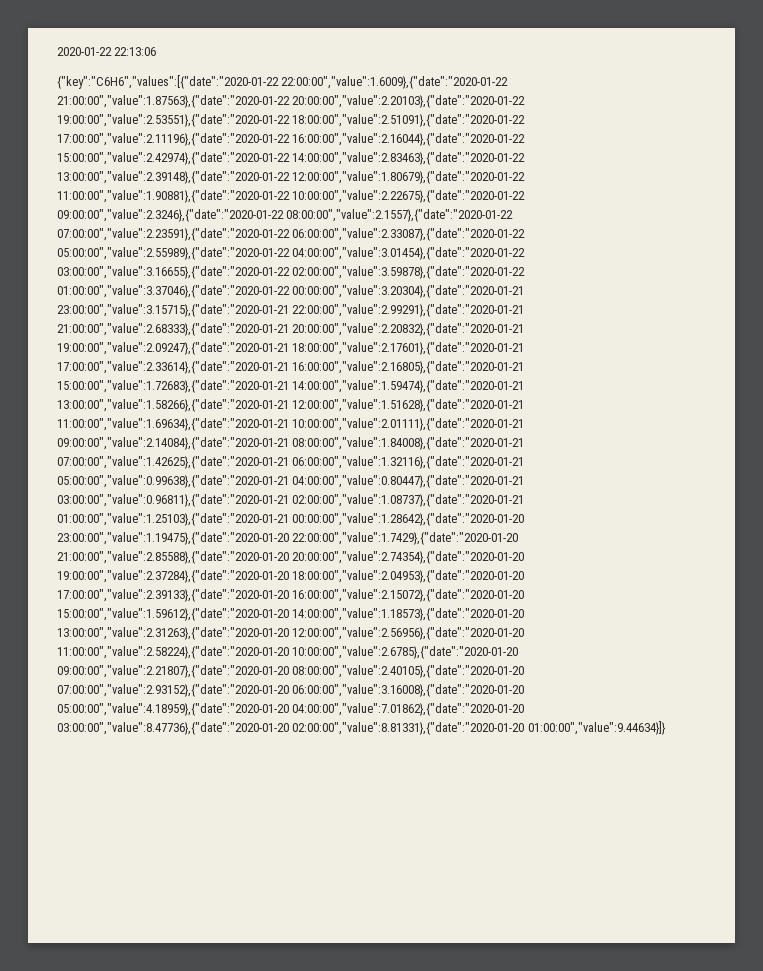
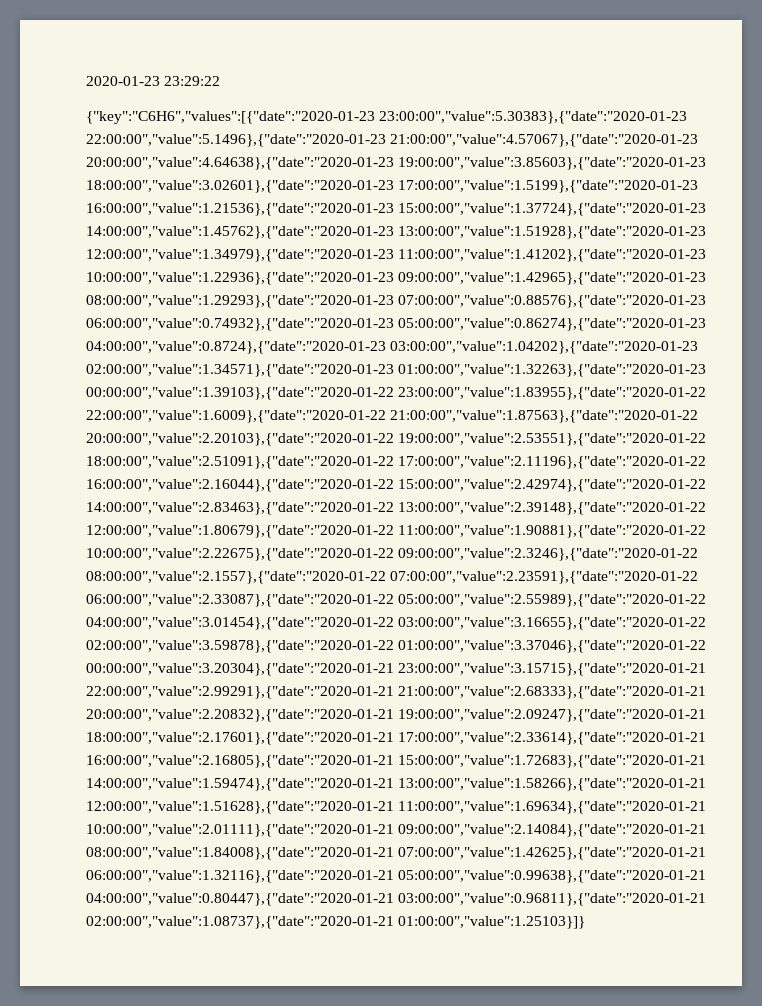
- 2020-01-22 22:13:06
- {"key":"C6H6","values":[{"date":"2020-01-22 22:00:00","value":1.6009},{"date":"2020-01-22 21:00:00","value":1.87563},{"date":"2020-01-22 20:00:00","value":2.20103},{"date":"2020-01-22 19:00:00","value":2.53551},{"date":"2020-01-22 18:00:00","value":2.51091},{"date":"2020-01-22 17:00:00","value":2.11196},{"date":"2020-01-22 16:00:00","value":2.16044},{"date":"2020-01-22 15:00:00","value":2.42974},{"date":"2020-01-22 14:00:00","value":2.83463},{"date":"2020-01-22 13:00:00","value":2.39148},{"date":"2020-01-22 12:00:00","value":1.80679},{"date":"2020-01-22 11:00:00","value":1.90881},{"date":"2020-01-22 10:00:00","value":2.22675},{"date":"2020-01-22 09:00:00","value":2.3246},{"date":"2020-01-22 08:00:00","value":2.1557},{"date":"2020-01-22 07:00:00","value":2.23591},{"date":"2020-01-22 06:00:00","value":2.33087},{"date":"2020-01-22 05:00:00","value":2.55989},{"date":"2020-01-22 04:00:00","value":3.01454},{"date":"2020-01-22 03:00:00","value":3.16655},{"date":"2020-01-22 02:00:00","value":3.59878},{"date":"2020-01-22 01:00:00","value":3.37046},{"date":"2020-01-22 00:00:00","value":3.20304},{"date":"2020-01-21 23:00:00","value":3.15715},{"date":"2020-01-21 22:00:00","value":2.99291},{"date":"2020-01-21 21:00:00","value":2.68333},{"date":"2020-01-21 20:00:00","value":2.20832},{"date":"2020-01-21 19:00:00","value":2.09247},{"date":"2020-01-21 18:00:00","value":2.17601},{"date":"2020-01-21 17:00:00","value":2.33614},{"date":"2020-01-21 16:00:00","value":2.16805},{"date":"2020-01-21 15:00:00","value":1.72683},{"date":"2020-01-21 14:00:00","value":1.59474},{"date":"2020-01-21 13:00:00","value":1.58266},{"date":"2020-01-21 12:00:00","value":1.51628},{"date":"2020-01-21 11:00:00","value":1.69634},{"date":"2020-01-21 10:00:00","value":2.01111},{"date":"2020-01-21 09:00:00","value":2.14084},{"date":"2020-01-21 08:00:00","value":1.84008},{"date":"2020-01-21 07:00:00","value":1.42625},{"date":"2020-01-21 06:00:00","value":1.32116},{"date":"2020-01-21 05:00:00","value":0.99638},{"date":"2020-01-21 04:00:00","value":0.80447},{"date":"2020-01-21 03:00:00","value":0.96811},{"date":"2020-01-21 02:00:00","value":1.08737},{"date":"2020-01-21 01:00:00","value":1.25103},{"date":"2020-01-21 00:00:00","value":1.28642},{"date":"2020-01-20 23:00:00","value":1.19475},{"date":"2020-01-20 22:00:00","value":1.7429},{"date":"2020-01-20 21:00:00","value":2.85588},{"date":"2020-01-20 20:00:00","value":2.74354},{"date":"2020-01-20 19:00:00","value":2.37284},{"date":"2020-01-20 18:00:00","value":2.04953},{"date":"2020-01-20 17:00:00","value":2.39133},{"date":"2020-01-20 16:00:00","value":2.15072},{"date":"2020-01-20 15:00:00","value":1.59612},{"date":"2020-01-20 14:00:00","value":1.18573},{"date":"2020-01-20 13:00:00","value":2.31263},{"date":"2020-01-20 12:00:00","value":2.56956},{"date":"2020-01-20 11:00:00","value":2.58224},{"date":"2020-01-20 10:00:00","value":2.6785},{"date":"2020-01-20 09:00:00","value":2.21807},{"date":"2020-01-20 08:00:00","value":2.40105},{"date":"2020-01-20 07:00:00","value":2.93152},{"date":"2020-01-20 06:00:00","value":3.16008},{"date":"2020-01-20 05:00:00","value":4.18959},{"date":"2020-01-20 04:00:00","value":7.01862},{"date":"2020-01-20 03:00:00","value":8.47736},{"date":"2020-01-20 02:00:00","value":8.81331},{"date":"2020-01-20 01:00:00","value":9.44634}]}
+ 2020-01-23 23:29:22
+ {"key":"C6H6","values":[{"date":"2020-01-23 23:00:00","value":5.30383},{"date":"2020-01-23 22:00:00","value":5.1496},{"date":"2020-01-23 21:00:00","value":4.57067},{"date":"2020-01-23 20:00:00","value":4.64638},{"date":"2020-01-23 19:00:00","value":3.85603},{"date":"2020-01-23 18:00:00","value":3.02601},{"date":"2020-01-23 17:00:00","value":1.5199},{"date":"2020-01-23 16:00:00","value":1.21536},{"date":"2020-01-23 15:00:00","value":1.37724},{"date":"2020-01-23 14:00:00","value":1.45762},{"date":"2020-01-23 13:00:00","value":1.51928},{"date":"2020-01-23 12:00:00","value":1.34979},{"date":"2020-01-23 11:00:00","value":1.41202},{"date":"2020-01-23 10:00:00","value":1.22936},{"date":"2020-01-23 09:00:00","value":1.42965},{"date":"2020-01-23 08:00:00","value":1.29293},{"date":"2020-01-23 07:00:00","value":0.88576},{"date":"2020-01-23 06:00:00","value":0.74932},{"date":"2020-01-23 05:00:00","value":0.86274},{"date":"2020-01-23 04:00:00","value":0.8724},{"date":"2020-01-23 03:00:00","value":1.04202},{"date":"2020-01-23 02:00:00","value":1.34571},{"date":"2020-01-23 01:00:00","value":1.32263},{"date":"2020-01-23 00:00:00","value":1.39103},{"date":"2020-01-22 23:00:00","value":1.83955},{"date":"2020-01-22 22:00:00","value":1.6009},{"date":"2020-01-22 21:00:00","value":1.87563},{"date":"2020-01-22 20:00:00","value":2.20103},{"date":"2020-01-22 19:00:00","value":2.53551},{"date":"2020-01-22 18:00:00","value":2.51091},{"date":"2020-01-22 17:00:00","value":2.11196},{"date":"2020-01-22 16:00:00","value":2.16044},{"date":"2020-01-22 15:00:00","value":2.42974},{"date":"2020-01-22 14:00:00","value":2.83463},{"date":"2020-01-22 13:00:00","value":2.39148},{"date":"2020-01-22 12:00:00","value":1.80679},{"date":"2020-01-22 11:00:00","value":1.90881},{"date":"2020-01-22 10:00:00","value":2.22675},{"date":"2020-01-22 09:00:00","value":2.3246},{"date":"2020-01-22 08:00:00","value":2.1557},{"date":"2020-01-22 07:00:00","value":2.23591},{"date":"2020-01-22 06:00:00","value":2.33087},{"date":"2020-01-22 05:00:00","value":2.55989},{"date":"2020-01-22 04:00:00","value":3.01454},{"date":"2020-01-22 03:00:00","value":3.16655},{"date":"2020-01-22 02:00:00","value":3.59878},{"date":"2020-01-22 01:00:00","value":3.37046},{"date":"2020-01-22 00:00:00","value":3.20304},{"date":"2020-01-21 23:00:00","value":3.15715},{"date":"2020-01-21 22:00:00","value":2.99291},{"date":"2020-01-21 21:00:00","value":2.68333},{"date":"2020-01-21 20:00:00","value":2.20832},{"date":"2020-01-21 19:00:00","value":2.09247},{"date":"2020-01-21 18:00:00","value":2.17601},{"date":"2020-01-21 17:00:00","value":2.33614},{"date":"2020-01-21 16:00:00","value":2.16805},{"date":"2020-01-21 15:00:00","value":1.72683},{"date":"2020-01-21 14:00:00","value":1.59474},{"date":"2020-01-21 13:00:00","value":1.58266},{"date":"2020-01-21 12:00:00","value":1.51628},{"date":"2020-01-21 11:00:00","value":1.69634},{"date":"2020-01-21 10:00:00","value":2.01111},{"date":"2020-01-21 09:00:00","value":2.14084},{"date":"2020-01-21 08:00:00","value":1.84008},{"date":"2020-01-21 07:00:00","value":1.42625},{"date":"2020-01-21 06:00:00","value":1.32116},{"date":"2020-01-21 05:00:00","value":0.99638},{"date":"2020-01-21 04:00:00","value":0.80447},{"date":"2020-01-21 03:00:00","value":0.96811},{"date":"2020-01-21 02:00:00","value":1.08737},{"date":"2020-01-21 01:00:00","value":1.25103}]}

